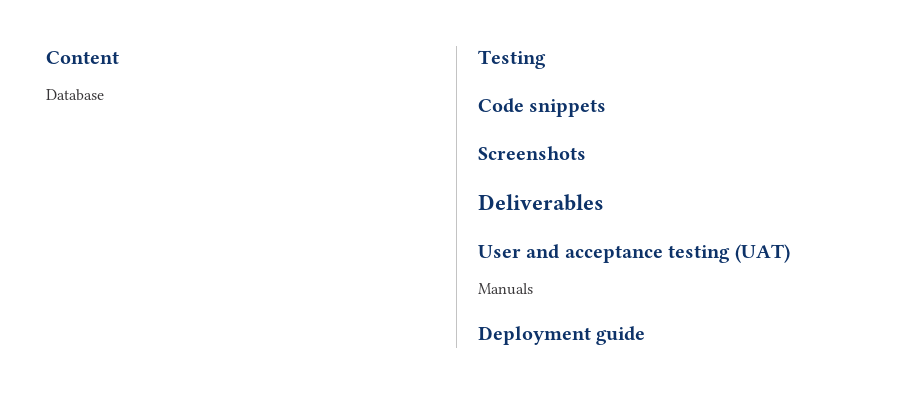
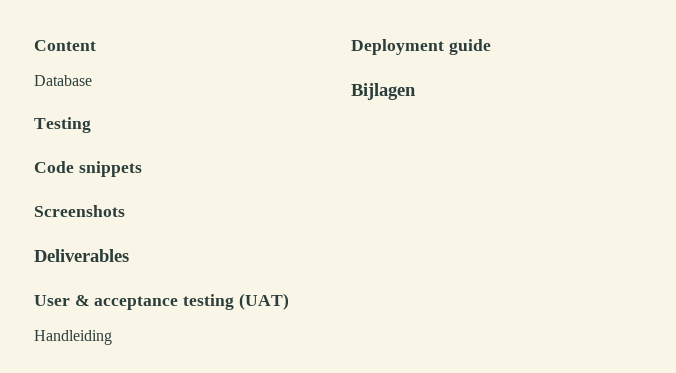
- User and acceptance testing (UAT)
+ User & acceptance testing (UAT)
- Manuals
+ Handleiding
+ Bijlagen

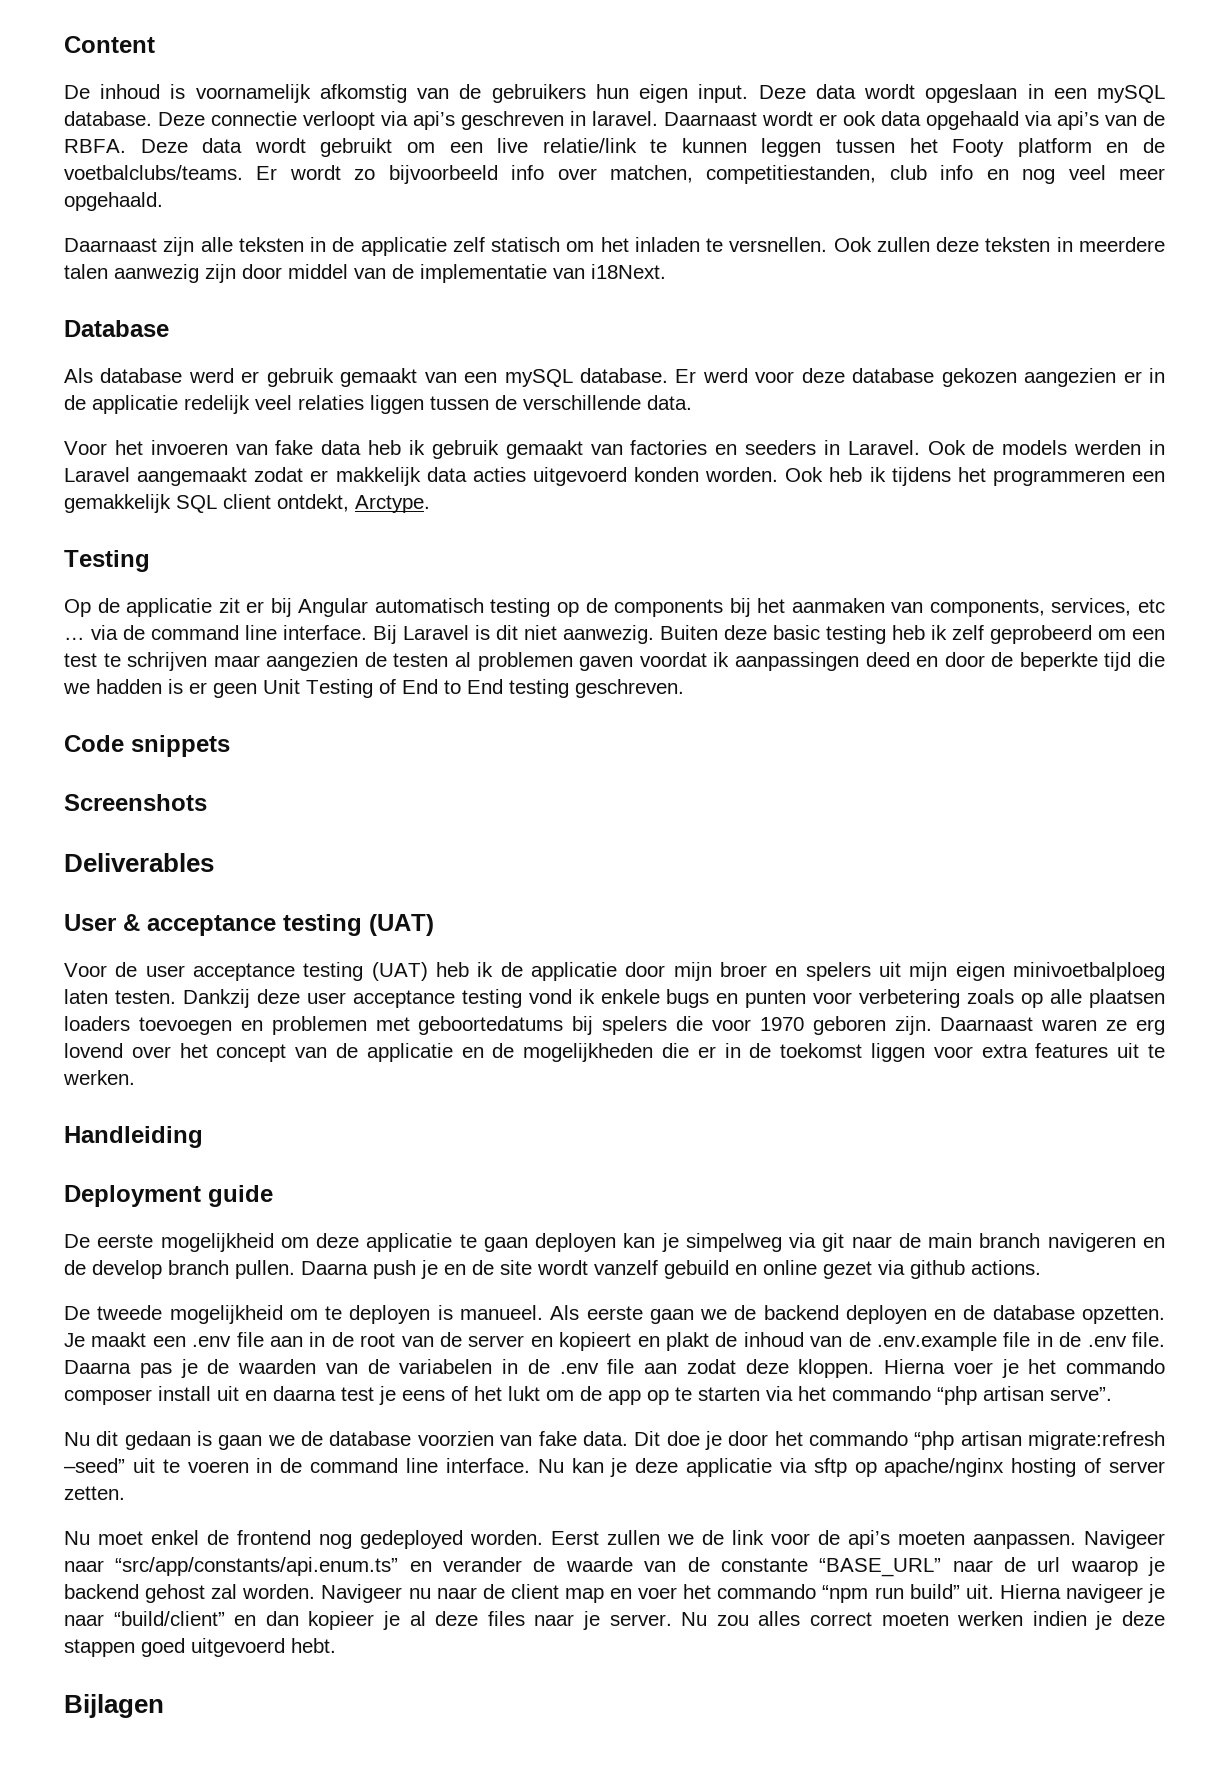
+ De inhoud is voornamelijk afkomstig van de gebruikers hun eigen input. Deze data wordt opgeslaan in een mySQL database. Deze connectie verloopt via api’s geschreven in laravel. Daarnaast wordt er ook data opgehaald via api’s van de RBFA. Deze data wordt gebruikt om een live relatie/link te kunnen leggen tussen het Footy platform en de voetbalclubs/teams. Er wordt zo bijvoorbeeld info over matchen, competitiestanden, club info en nog veel meer opgehaald.
+ Daarnaast zijn alle teksten in de applicatie zelf statisch om het inladen te versnellen. Ook zullen deze teksten in meerdere talen aanwezig zijn door middel van de implementatie van i18Next.
  Database
+ Als database werd er gebruik gemaakt van een mySQL database. Er werd voor deze database gekozen aangezien er in de applicatie redelijk veel relaties liggen tussen de verschillende data.
+ Voor het invoeren van fake data heb ik gebruik gemaakt van factories en seeders in Laravel. Ook de models werden in Laravel aangemaakt zodat er makkelijk data acties uitgevoerd konden worden. Ook heb ik tijdens het programmeren een gemakkelijk SQL client ontdekt, Arctype.
  Testing
+ Op de applicatie zit er bij Angular automatisch testing op de components bij het aanmaken van components, services, etc … via de command line interface. Bij Laravel is dit niet aanwezig. Buiten deze basic testing heb ik zelf geprobeerd om een test te schrijven maar aangezien de testen al problemen gaven voordat ik aanpassingen deed en door de beperkte tijd die we hadden is er geen Unit Testing of End to End testing geschreven.
+ Voor de user acceptance testing (UAT) heb ik de applicatie door mijn broer en spelers uit mijn eigen minivoetbalploeg laten testen. Dankzij deze user acceptance testing vond ik enkele bugs en punten voor verbetering zoals op alle plaatsen loaders toevoegen en problemen met geboortedatums bij spelers die voor 1970 geboren zijn. Daarnaast waren ze erg lovend over het concept van de applicatie en de mogelijkheden die er in de toekomst liggen voor extra features uit te werken.
  Handleiding
  Deployment guide
+ De eerste mogelijkheid om deze applicatie te gaan deployen kan je simpelweg via git naar de main branch navigeren en de develop branch pullen. Daarna push je en de site wordt vanzelf gebuild en online gezet via github actions.
+ De tweede mogelijkheid om te deployen is manueel. Als eerste gaan we de backend deployen en de database opzetten. Je maakt een .env file aan in de root van de server en kopieert en plakt de inhoud van de .env.example file in de .env file. Daarna pas je de waarden van de variabelen in de .env file aan zodat deze kloppen. Hierna voer je het commando composer install uit en daarna test je eens of het lukt om de app op te starten via het commando “php artisan serve”.
+ Nu dit gedaan is gaan we de database voorzien van fake data. Dit doe je door het commando “php artisan migrate:refresh –seed” uit te voeren in de command line interface. Nu kan je deze applicatie via sftp op apache/nginx hosting of server zetten.
+ Nu moet enkel de frontend nog gedeployed worden. Eerst zullen we de link voor de api’s moeten aanpassen. Navigeer naar “src/app/constants/api.enum.ts” en verander de waarde van de constante “BASE_URL” naar de url waarop je backend gehost zal worden. Navigeer nu naar de client map en voer het commando “npm run build” uit. Hierna navigeer je naar “build/client” en dan kopieer je al deze files naar je server. Nu zou alles correct moeten werken indien je deze stappen goed uitgevoerd hebt.

